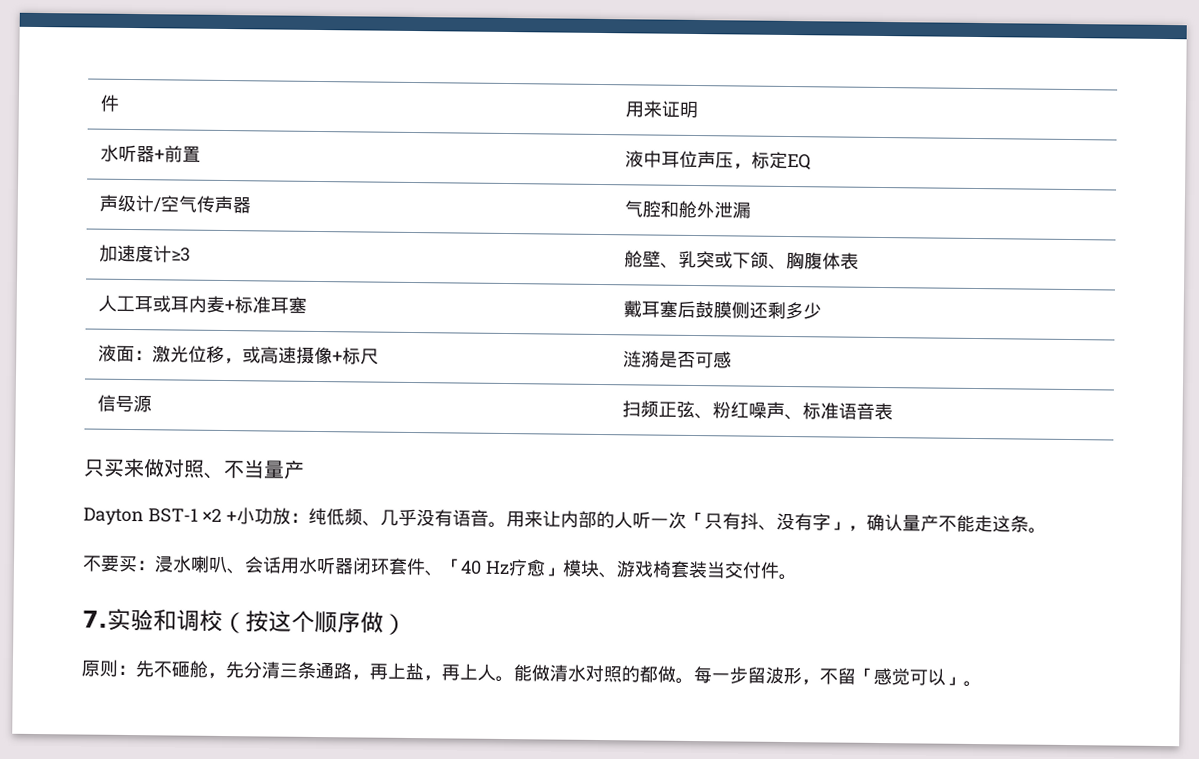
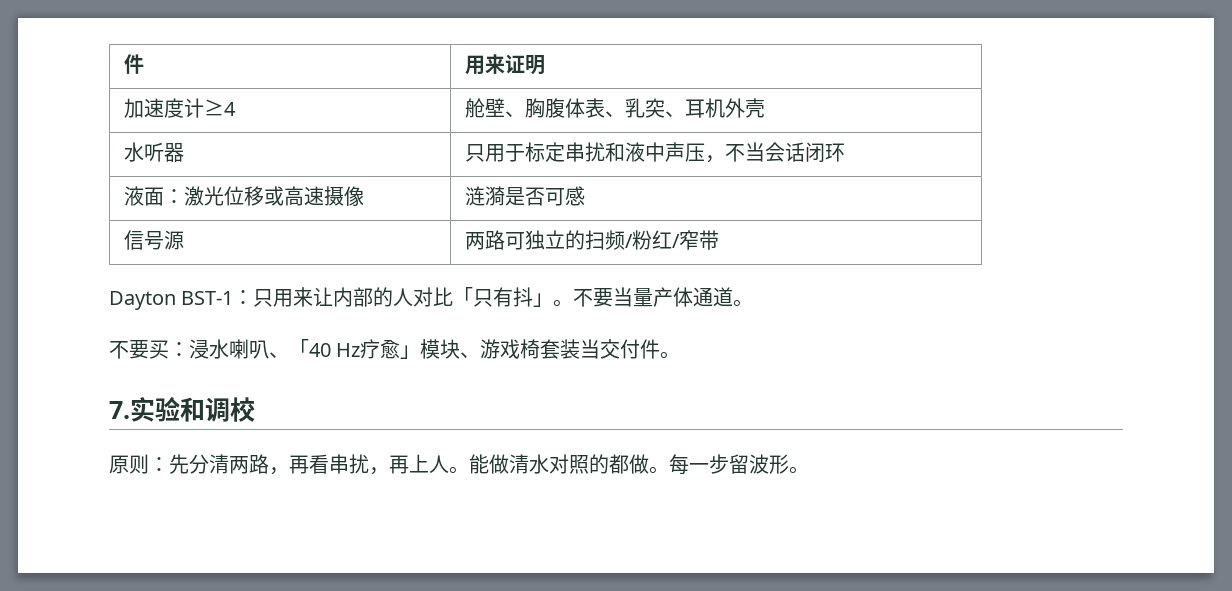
- 水听器+前置 | 液中耳位声压，标定EQ
- 声级计/空气传声器 | 气腔和舱外泄漏
- 加速度计≥3 | 舱壁、乳突或下颌、胸腹体表
- 人工耳或耳内麦+标准耳塞 | 戴耳塞后鼓膜侧还剩多少
+ 加速度计≥4 | 舱壁、胸腹体表、乳突、耳机外壳
+ 水听器 | 只用于标定串扰和液中声压，不当会话闭环
- 液面：激光位移，或高速摄像+标尺 | 涟漪是否可感
+ 液面：激光位移或高速摄像 | 涟漪是否可感
- 信号源 | 扫频正弦、粉红噪声、标准语音表
- 只买来做对照、不当量产
- Dayton BST-1 ×2 +小功放：纯低频、几乎没有语音。用来让内部的人听一次「只有抖、没有字」，确认量产不能走这条。
+ 信号源 | 两路可独立的扫频/粉红/窄带
+ Dayton BST-1：只用来让内部的人对比「只有抖」。不要当量产体通道。
- 不要买：浸水喇叭、会话用水听器闭环套件、「40 Hz疗愈」模块、游戏椅套装当交付件。
+ 不要买：浸水喇叭、「40 Hz疗愈」模块、游戏椅套装当交付件。
- 7.实验和调校（按这个顺序做）
- 原则：先不砸舱，先分清三条通路，再上盐，再上人。
+ 7.实验和调校
+ 原则：先分清两路，再看串扰，再上人。
- 每一步留波形，不留「感觉可以」。
+ 每一步留波形。

